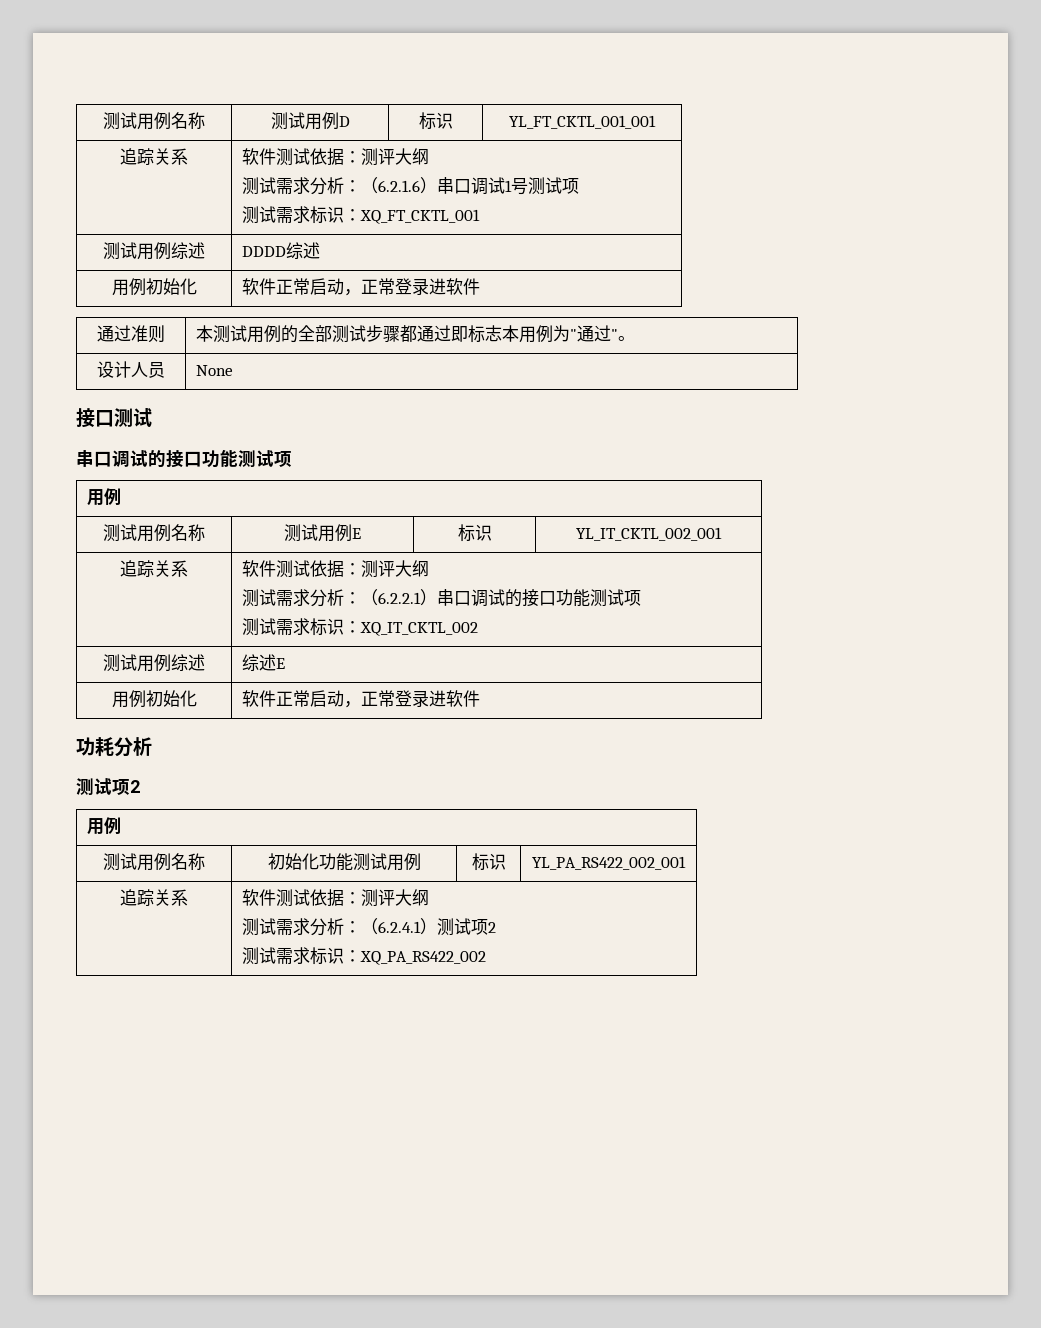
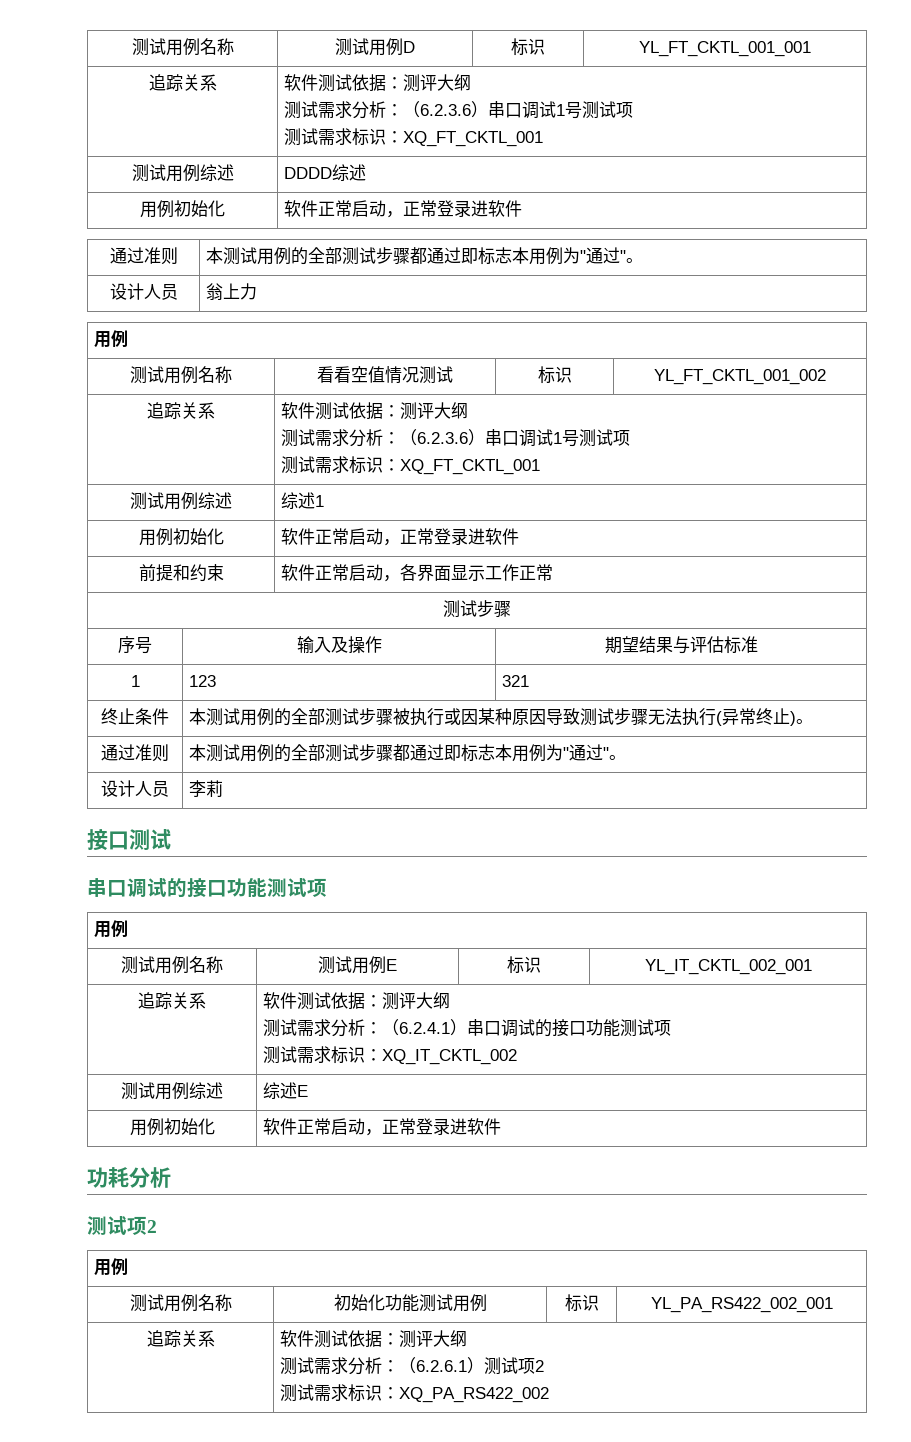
  测试用例名称 | 测试用例D | 标识 | YL_FT_CKTL_001_001
  追踪关系 | 软件测试依据：测评大纲
- 测试需求分析：（6.2.1.6）串口调试1号测试项
+ 测试需求分析：（6.2.3.6）串口调试1号测试项
- 设计人员 | None
+ 设计人员 | 翁上力
+ 用例
+ 测试用例名称 | 看看空值情况测试 | 标识 | YL_FT_CKTL_001_002
+ 追踪关系 | 软件测试依据：测评大纲
+ 测试需求分析：（6.2.3.6）串口调试1号测试项
+ 测试需求标识：XQ_FT_CKTL_001
+ 测试用例综述 | 综述1
+ 用例初始化 | 软件正常启动，正常登录进软件
+ 前提和约束 | 软件正常启动，各界面显示工作正常
+ 测试步骤
+ 序号 | 输入及操作 | 期望结果与评估标准
+ 1 | 123 | 321
+ 终止条件 | 本测试用例的全部测试步骤被执行或因某种原因导致测试步骤无法执行(异常终止)。
+ 通过准则 | 本测试用例的全部测试步骤都通过即标志本用例为"通过"。
+ 设计人员 | 李莉
  测试用例名称 | 测试用例E | 标识 | YL_IT_CKTL_002_001
  追踪关系 | 软件测试依据：测评大纲
- 测试需求分析：（6.2.2.1）串口调试的接口功能测试项
+ 测试需求分析：（6.2.4.1）串口调试的接口功能测试项
  测试用例名称 | 初始化功能测试用例 | 标识 | YL_PA_RS422_002_001
  追踪关系 | 软件测试依据：测评大纲
- 测试需求分析：（6.2.4.1）测试项2
+ 测试需求分析：（6.2.6.1）测试项2

